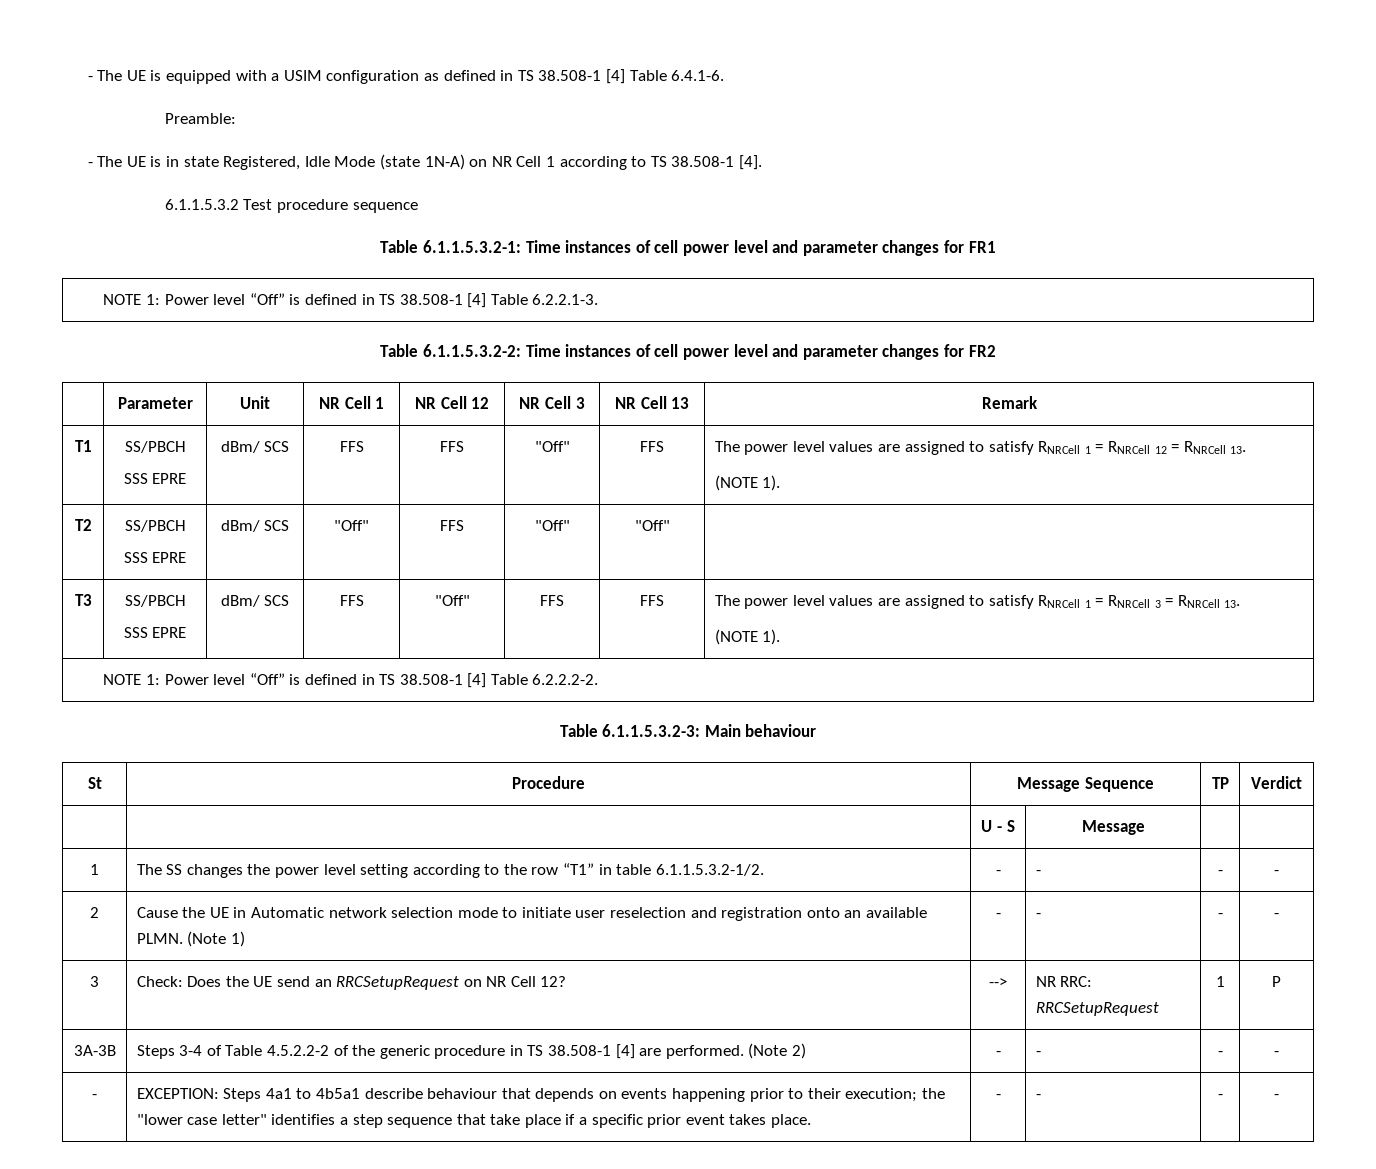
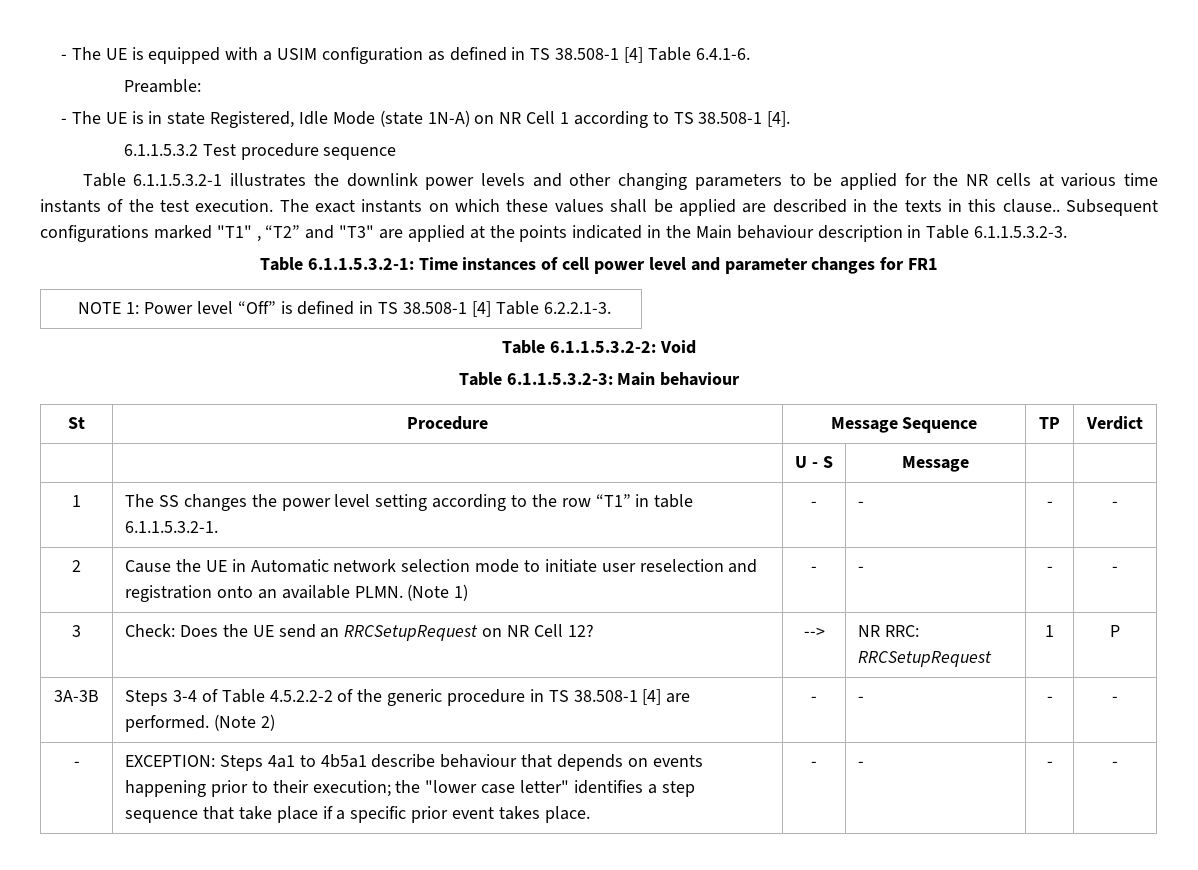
+ Table 6.1.1.5.3.2-1 illustrates the downlink power levels and other changing parameters to be applied for the NR cells at various time instants of the test execution. The exact instants on which these values shall be applied are described in the texts in this clause.. Subsequent configurations marked "T1" , “T2” and "T3" are applied at the points indicated in the Main behaviour description in Table 6.1.1.5.3.2-3.
- Table 6.1.1.5.3.2-2: Time instances of cell power level and parameter changes for FR2
- | Parameter | Unit | NR Cell 1 | NR Cell 12 | NR Cell 3 | NR Cell 13 | Remark
- T1 | SS/PBCH
- SSS EPRE | dBm/ SCS | FFS | FFS | "Off" | FFS | The power level values are assigned to satisfy RNRCell 1 = RNRCell 12 = RNRCell 13.
- (NOTE 1).
- T2 | SS/PBCH
- SSS EPRE | dBm/ SCS | "Off" | FFS | "Off" | "Off" |
- T3 | SS/PBCH
- SSS EPRE | dBm/ SCS | FFS | "Off" | FFS | FFS | The power level values are assigned to satisfy RNRCell 1 = RNRCell 3 = RNRCell 13.
- (NOTE 1).
- NOTE 1: Power level “Off” is defined in TS 38.508-1 [4] Table 6.2.2.2-2.
+ Table 6.1.1.5.3.2-2: Void
- 1 | The SS changes the power level setting according to the row “T1” in table 6.1.1.5.3.2-1/2. | - | - | - | -
+ 1 | The SS changes the power level setting according to the row “T1” in table 6.1.1.5.3.2-1. | - | - | - | -

